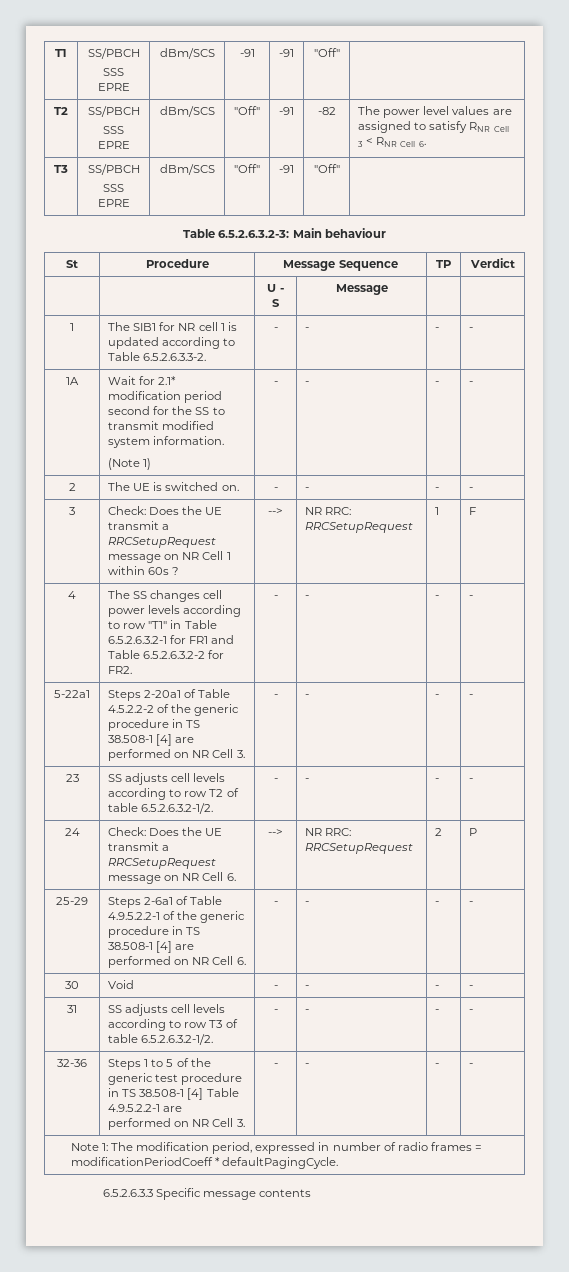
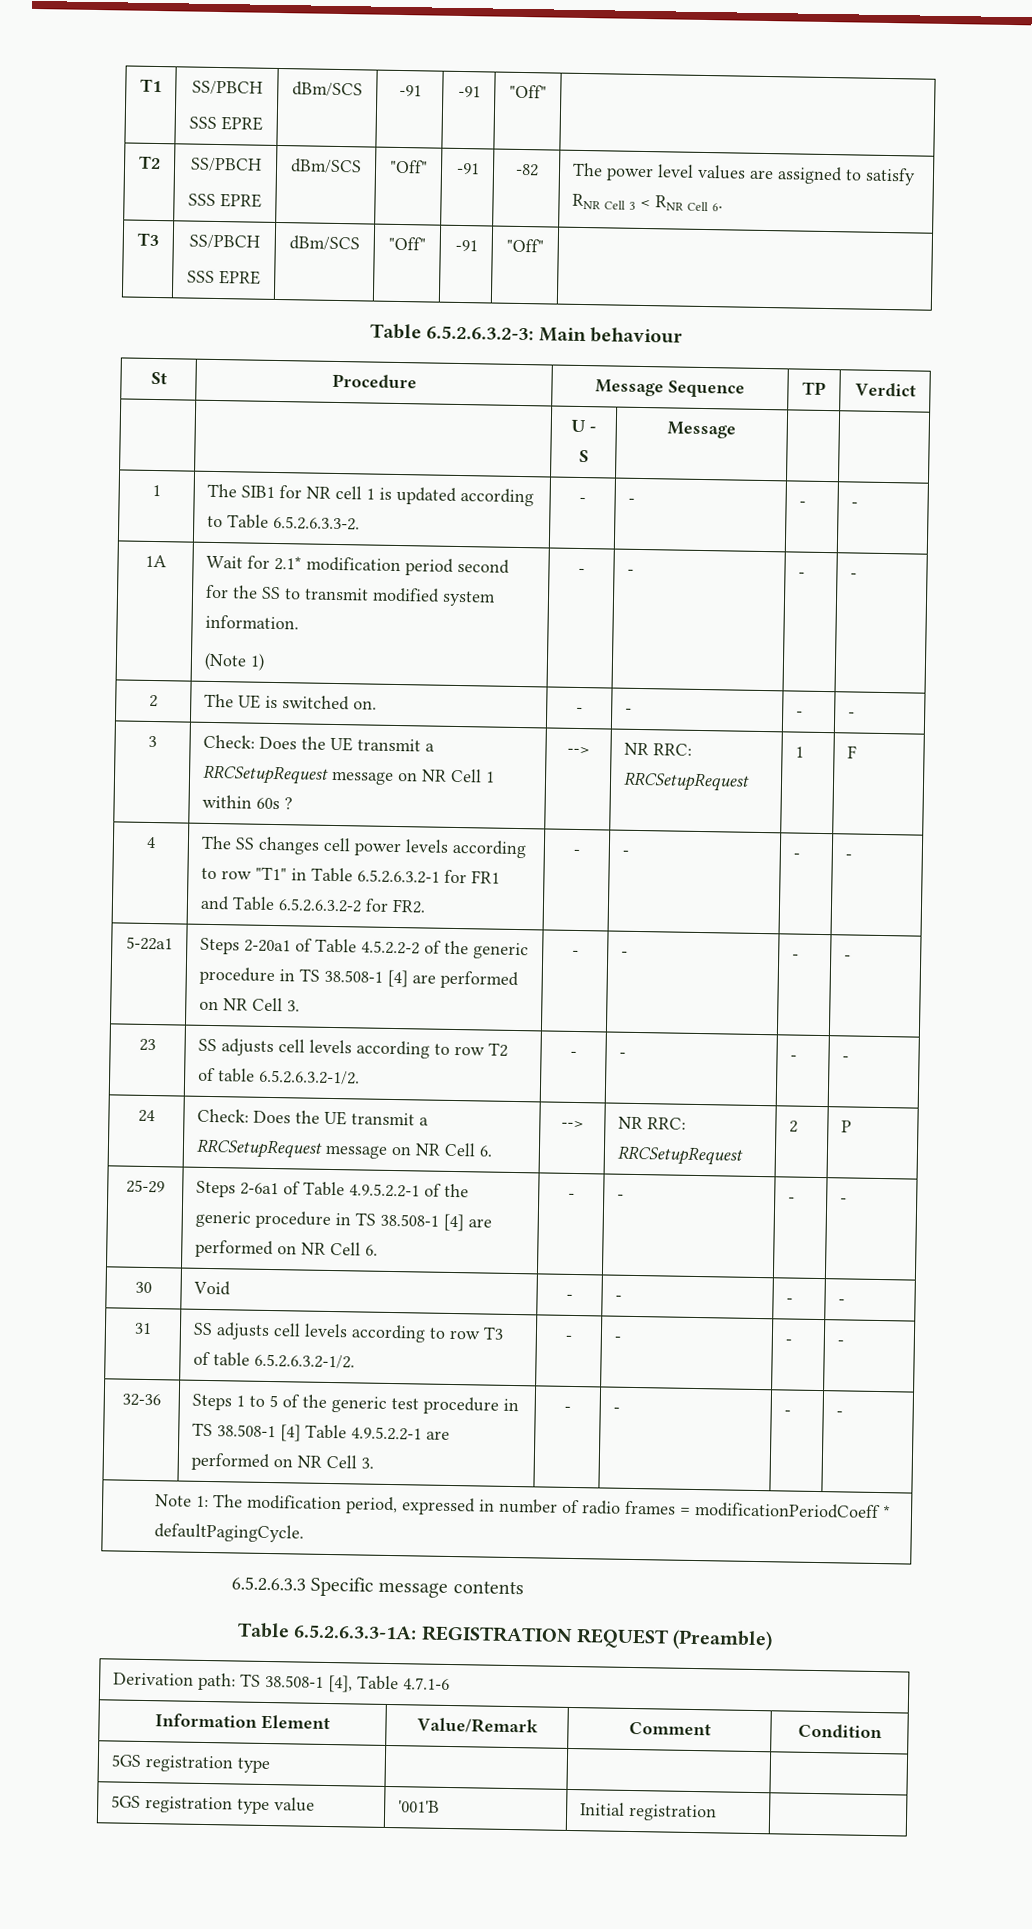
+ Table 6.5.2.6.3.3-1A: REGISTRATION REQUEST (Preamble)
+ Derivation path: TS 38.508-1 [4], Table 4.7.1-6
+ Information Element | Value/Remark | Comment | Condition
+ 5GS registration type | | |
+ 5GS registration type value | '001'B | Initial registration |

